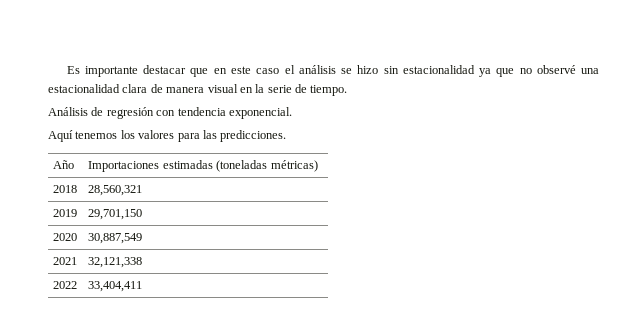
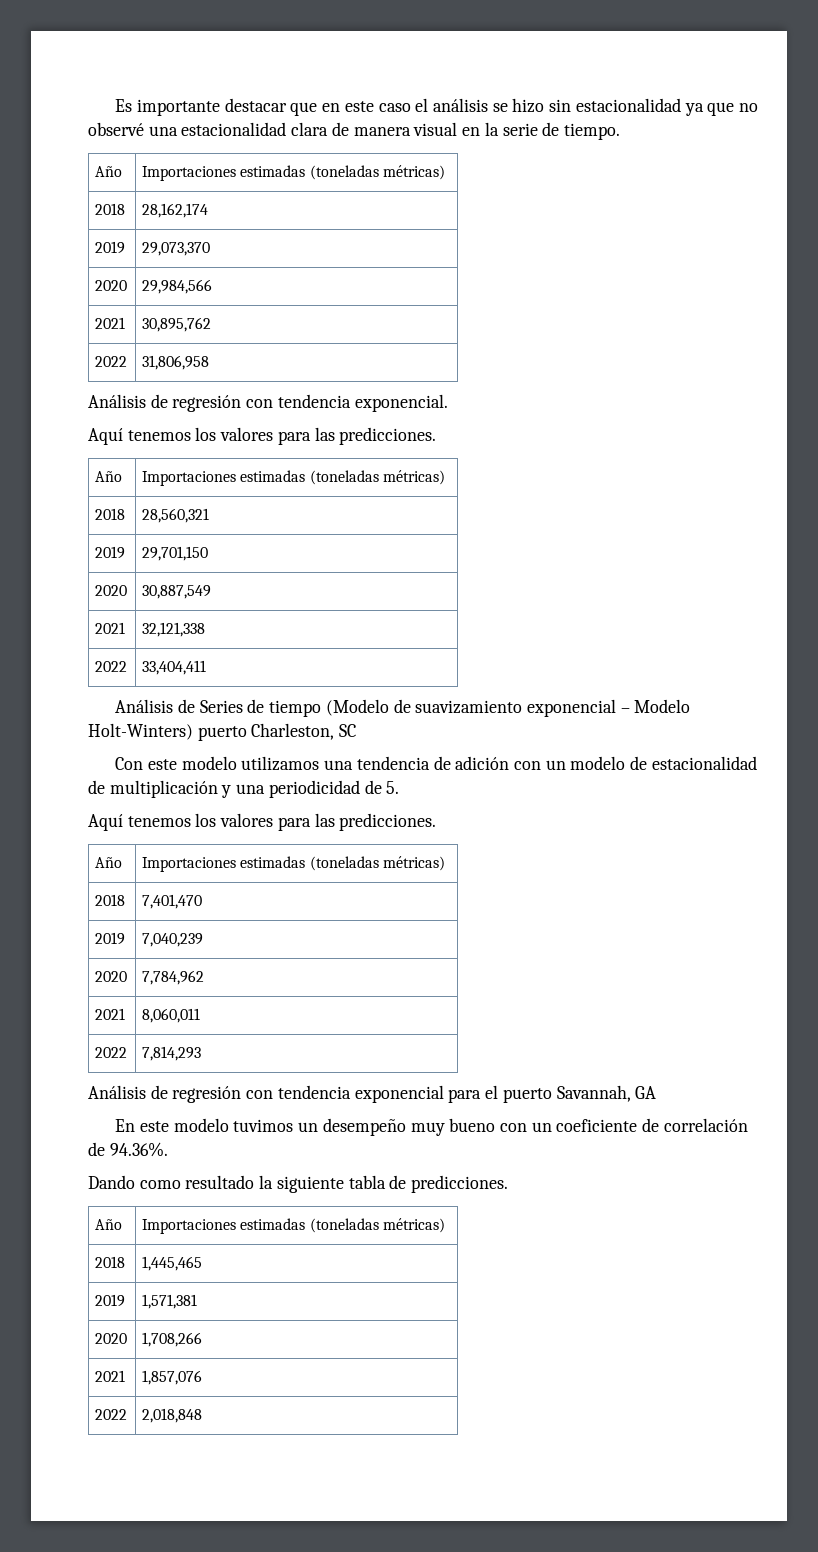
  Es importante destacar que en este caso el análisis se hizo sin estacionalidad ya que no observé una estacionalidad clara de manera visual en la serie de tiempo.
+ Año | Importaciones estimadas (toneladas métricas)
+ 2018 | 28,162,174
+ 2019 | 29,073,370
+ 2020 | 29,984,566
+ 2021 | 30,895,762
+ 2022 | 31,806,958
+ Análisis de Series de tiempo (Modelo de suavizamiento exponencial – Modelo Holt-Winters) puerto Charleston, SC
+ Con este modelo utilizamos una tendencia de adición con un modelo de estacionalidad de multiplicación y una periodicidad de 5.
+ Aquí tenemos los valores para las predicciones.
+ Año | Importaciones estimadas (toneladas métricas)
+ 2018 | 7,401,470
+ 2019 | 7,040,239
+ 2020 | 7,784,962
+ 2021 | 8,060,011
+ 2022 | 7,814,293
+ Análisis de regresión con tendencia exponencial para el puerto Savannah, GA
+ En este modelo tuvimos un desempeño muy bueno con un coeficiente de correlación de 94.36%.
+ Dando como resultado la siguiente tabla de predicciones.
+ Año | Importaciones estimadas (toneladas métricas)
+ 2018 | 1,445,465
+ 2019 | 1,571,381
+ 2020 | 1,708,266
+ 2021 | 1,857,076
+ 2022 | 2,018,848

